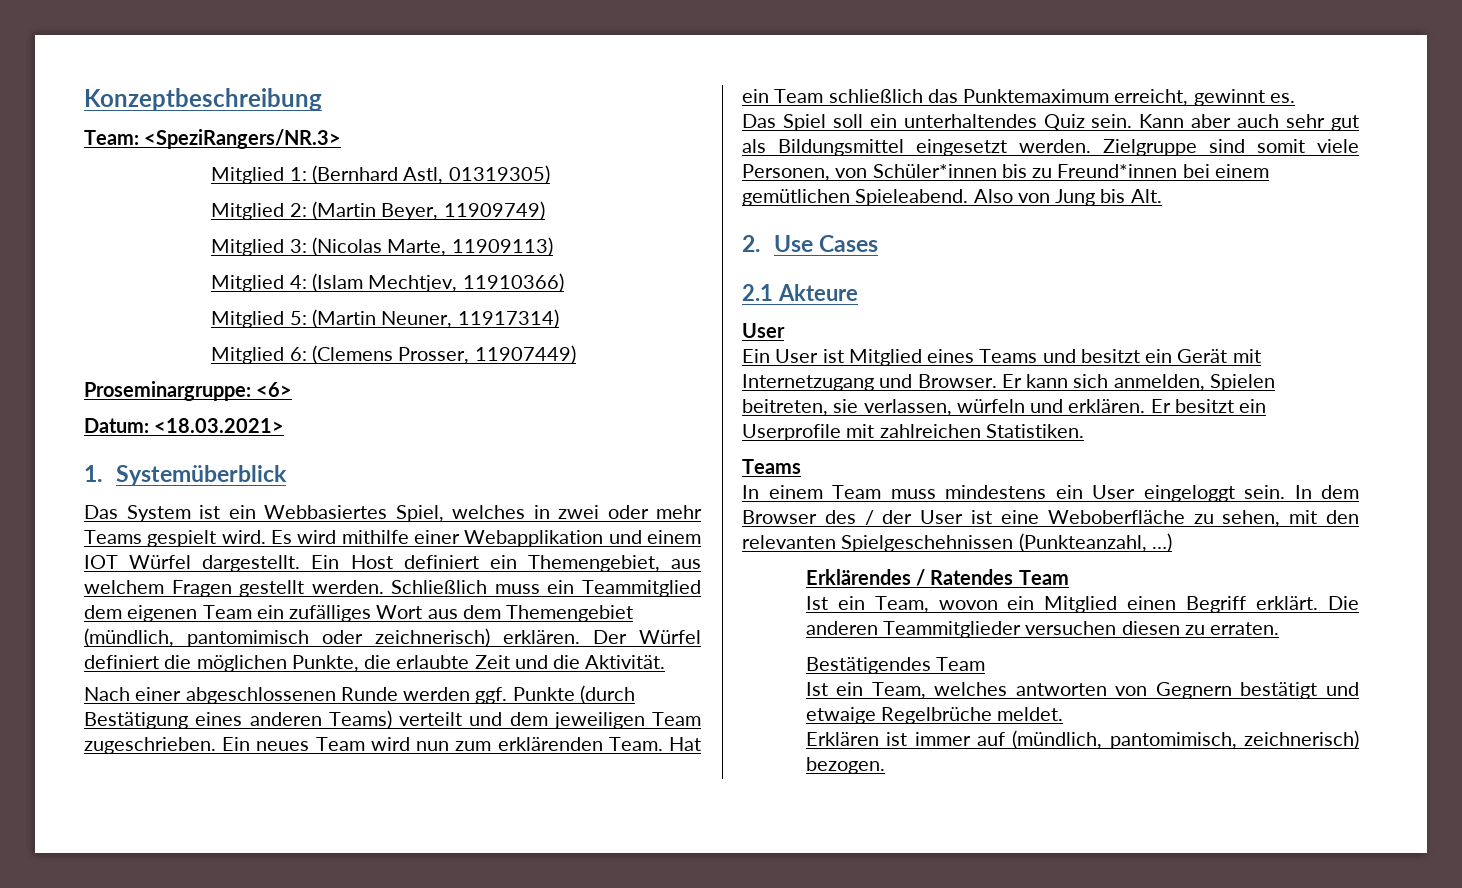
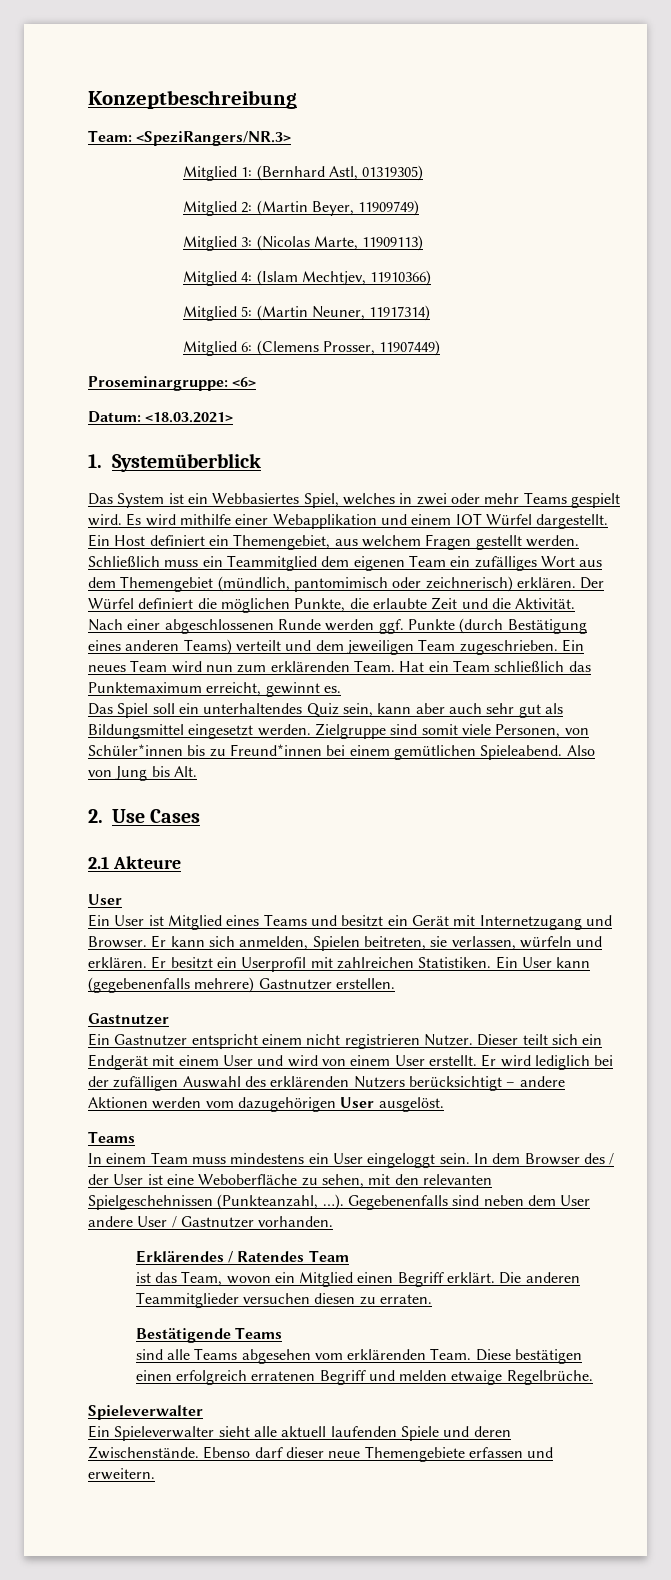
- Das Spiel soll ein unterhaltendes Quiz sein. Kann aber auch sehr gut als Bildungsmittel eingesetzt werden.
+ Das Spiel soll ein unterhaltendes Quiz sein, kann aber auch sehr gut als Bildungsmittel eingesetzt werden.
- Er besitzt ein Userprofile mit zahlreichen Statistiken.
+ Er besitzt ein Userprofil mit zahlreichen Statistiken. Ein User kann (gegebenenfalls mehrere) Gastnutzer erstellen.
+ Gastnutzer
+ Ein Gastnutzer entspricht einem nicht registrieren Nutzer. Dieser teilt sich ein Endgerät mit einem User und wird von einem User erstellt. Er wird lediglich bei der zufälligen Auswahl des erklärenden Nutzers berücksichtigt – andere Aktionen werden vom dazugehörigen User ausgelöst.
- In dem Browser des / der User ist eine Weboberfläche zu sehen, mit den relevanten Spielgeschehnissen (Punkteanzahl, …)
+ In dem Browser des / der User ist eine Weboberfläche zu sehen, mit den relevanten Spielgeschehnissen (Punkteanzahl, …). Gegebenenfalls sind neben dem User andere User / Gastnutzer vorhanden.
- Ist ein Team, wovon ein Mitglied einen Begriff erklärt.
+ ist das Team, wovon ein Mitglied einen Begriff erklärt.
- Bestätigendes Team
- Ist ein Team, welches antworten von Gegnern bestätigt und etwaige Regelbrüche meldet.
- Erklären ist immer auf (mündlich, pantomimisch, zeichnerisch) bezogen.
+ Bestätigende Teams
+ sind alle Teams abgesehen vom erklärenden Team. Diese bestätigen einen erfolgreich erratenen Begriff und melden etwaige Regelbrüche.
+ Spieleverwalter
+ Ein Spieleverwalter sieht alle aktuell laufenden Spiele und deren Zwischenstände. Ebenso darf dieser neue Themengebiete erfassen und erweitern.

